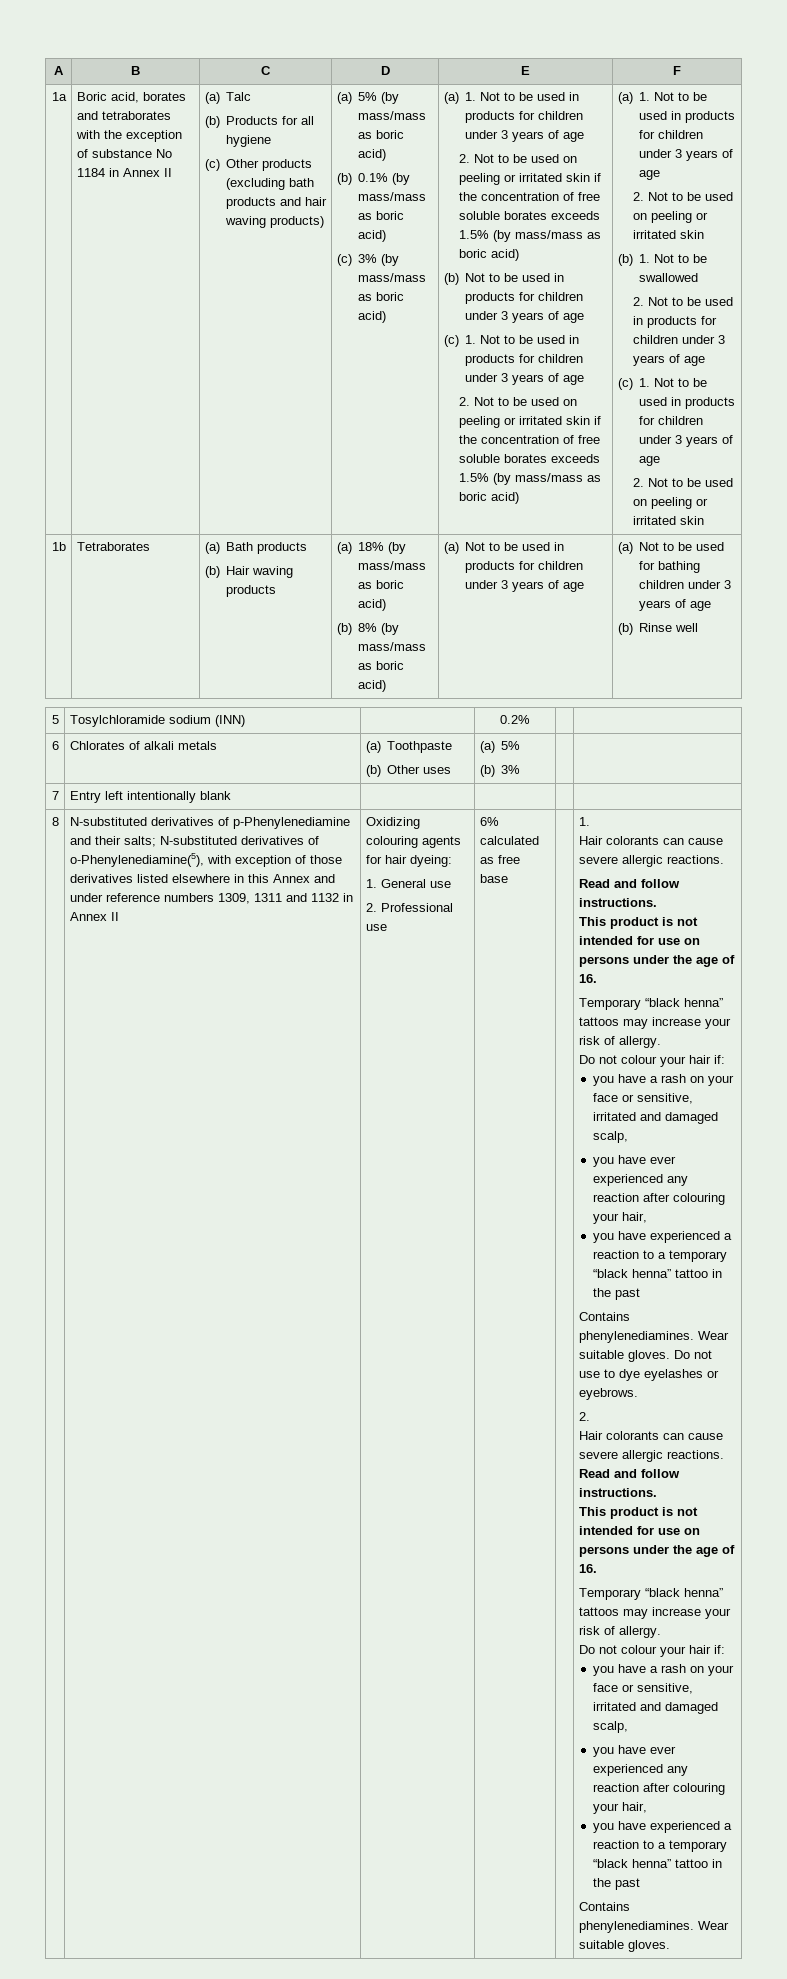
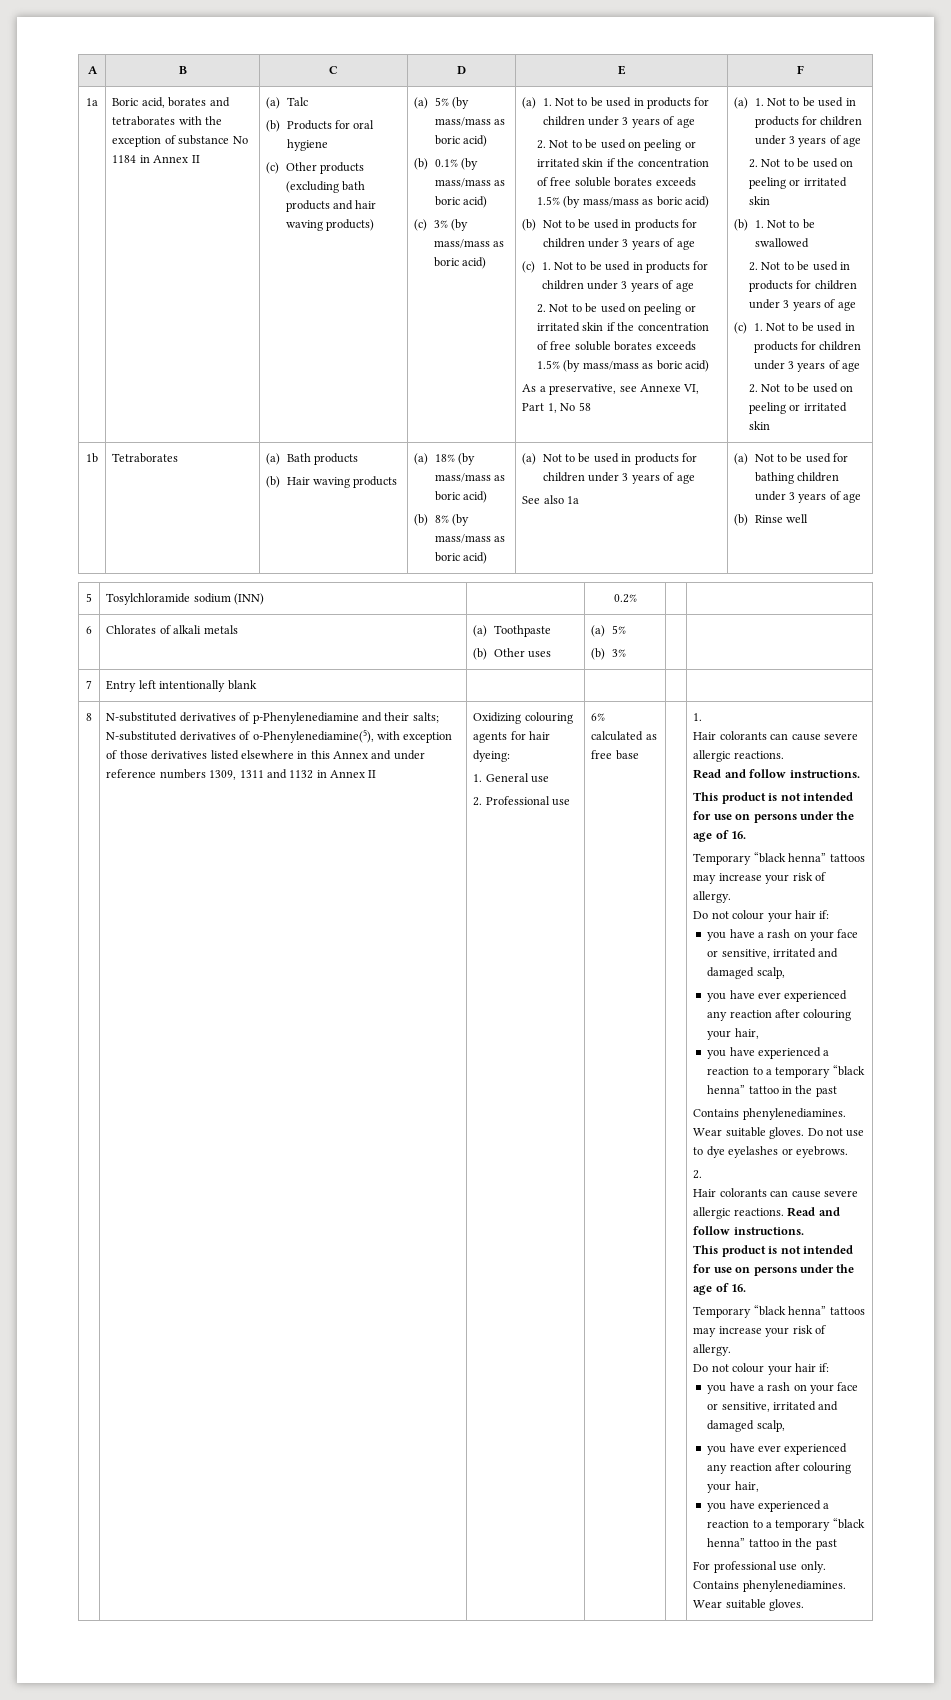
- (b) Products for all hygiene
+ (b) Products for oral hygiene
+ As a preservative, see Annexe VI, Part 1, No 58
+ See also 1a
+ For professional use only.

